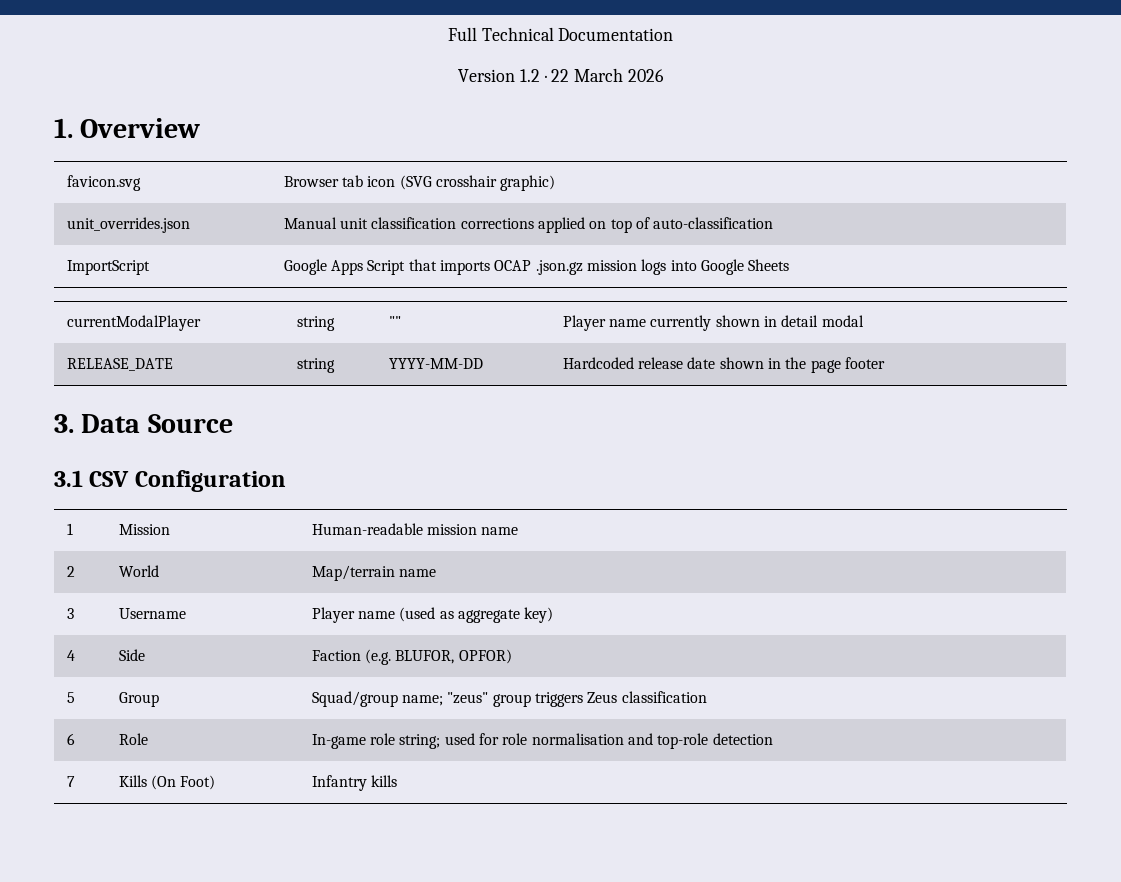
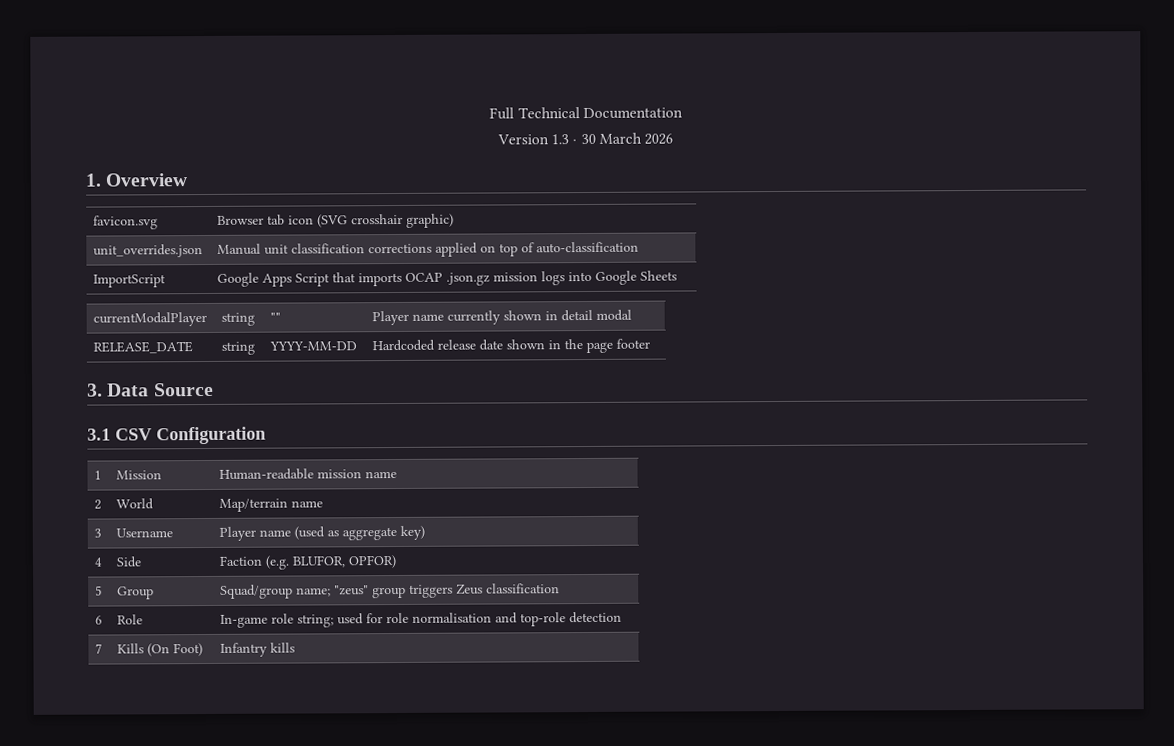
- Version 1.2 · 22 March 2026
+ Version 1.3 · 30 March 2026

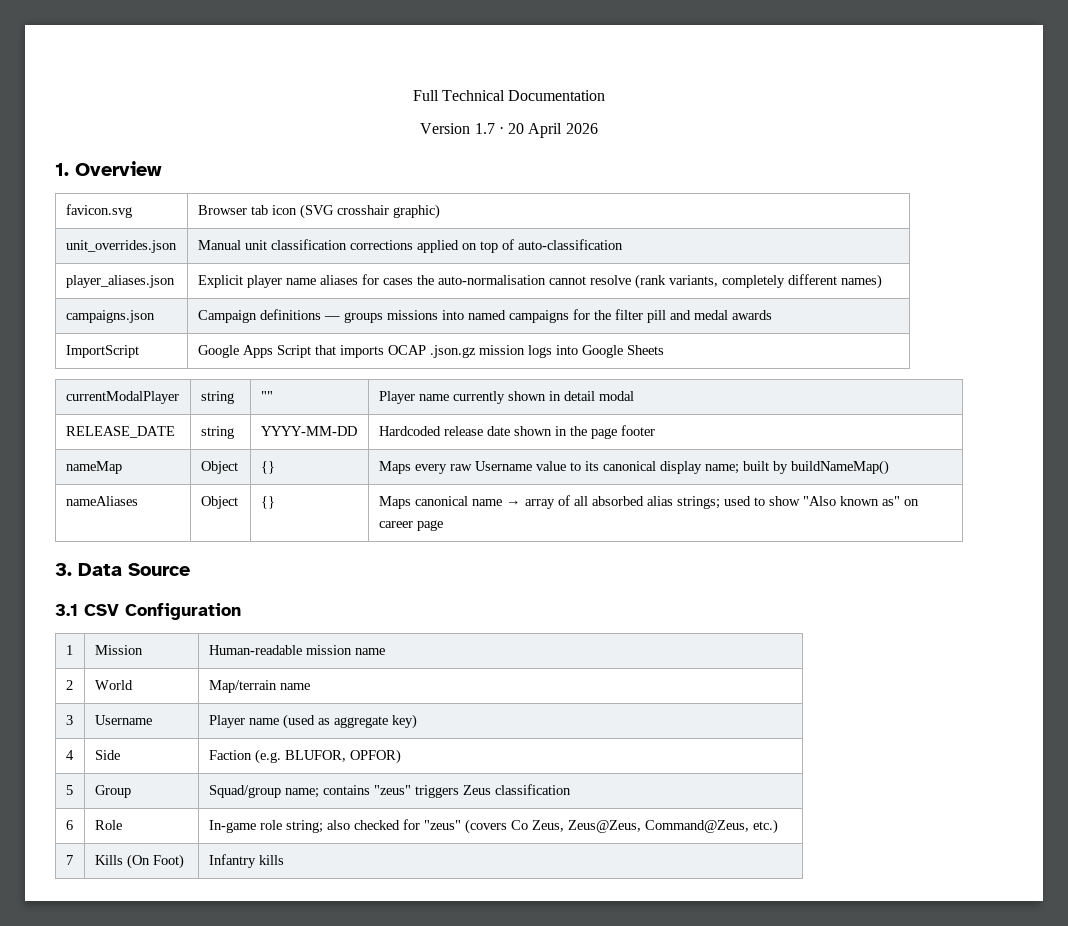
- Version 1.3 · 30 March 2026
+ Version 1.7 · 20 April 2026
+ player_aliases.json | Explicit player name aliases for cases the auto-normalisation cannot resolve (rank variants, completely different names)
+ campaigns.json | Campaign definitions — groups missions into named campaigns for the filter pill and medal awards
+ nameMap | Object | {} | Maps every raw Username value to its canonical display name; built by buildNameMap()
+ nameAliases | Object | {} | Maps canonical name → array of all absorbed alias strings; used to show "Also known as" on career page
- 5 | Group | Squad/group name; "zeus" group triggers Zeus classification
+ 5 | Group | Squad/group name; contains "zeus" triggers Zeus classification
- 6 | Role | In-game role string; used for role normalisation and top-role detection
+ 6 | Role | In-game role string; also checked for "zeus" (covers Co Zeus, Zeus@Zeus, Command@Zeus, etc.)

